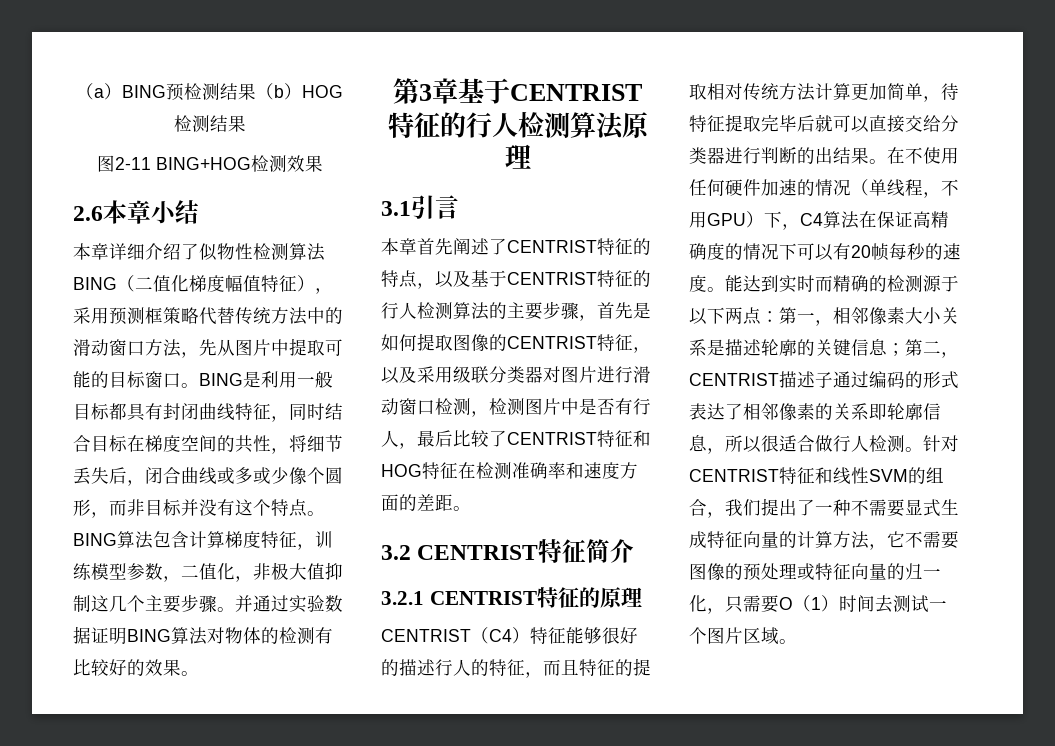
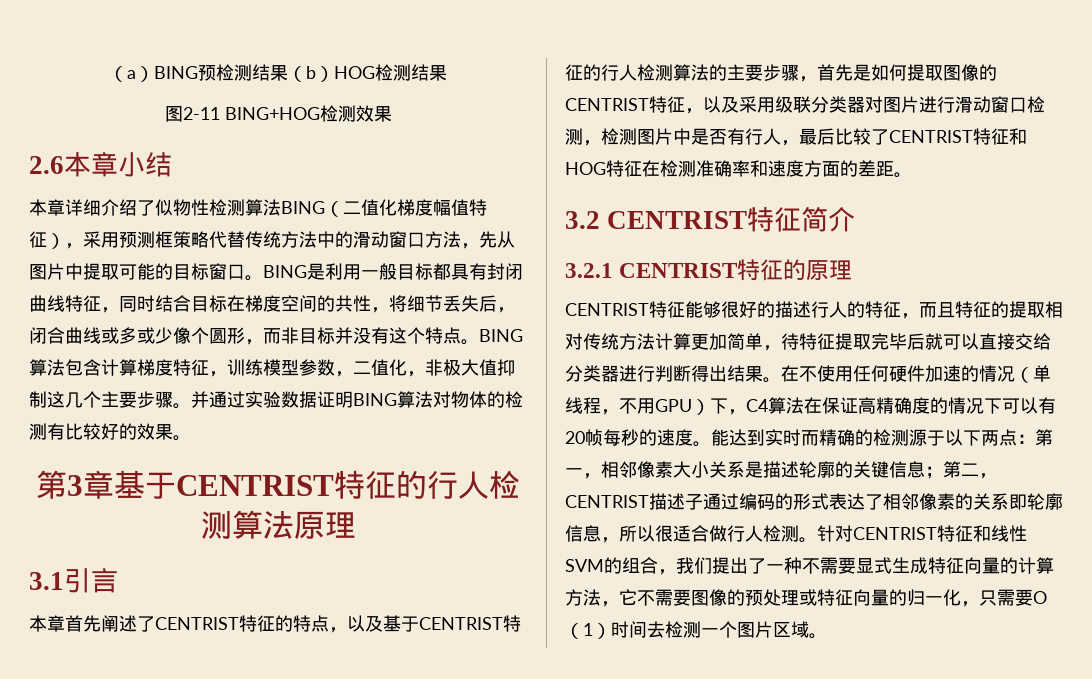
- CENTRIST（C4）特征能够很好的描述行人的特征，而且特征的提取相对传统方法计算更加简单，待特征提取完毕后就可以直接交给分类器进行判断的出结果。
+ CENTRIST特征能够很好的描述行人的特征，而且特征的提取相对传统方法计算更加简单，待特征提取完毕后就可以直接交给分类器进行判断得出结果。
- 针对CENTRIST特征和线性SVM的组合，我们提出了一种不需要显式生成特征向量的计算方法，它不需要图像的预处理或特征向量的归一化，只需要O（1）时间去测试一个图片区域。
+ 针对CENTRIST特征和线性SVM的组合，我们提出了一种不需要显式生成特征向量的计算方法，它不需要图像的预处理或特征向量的归一化，只需要O（1）时间去检测一个图片区域。

